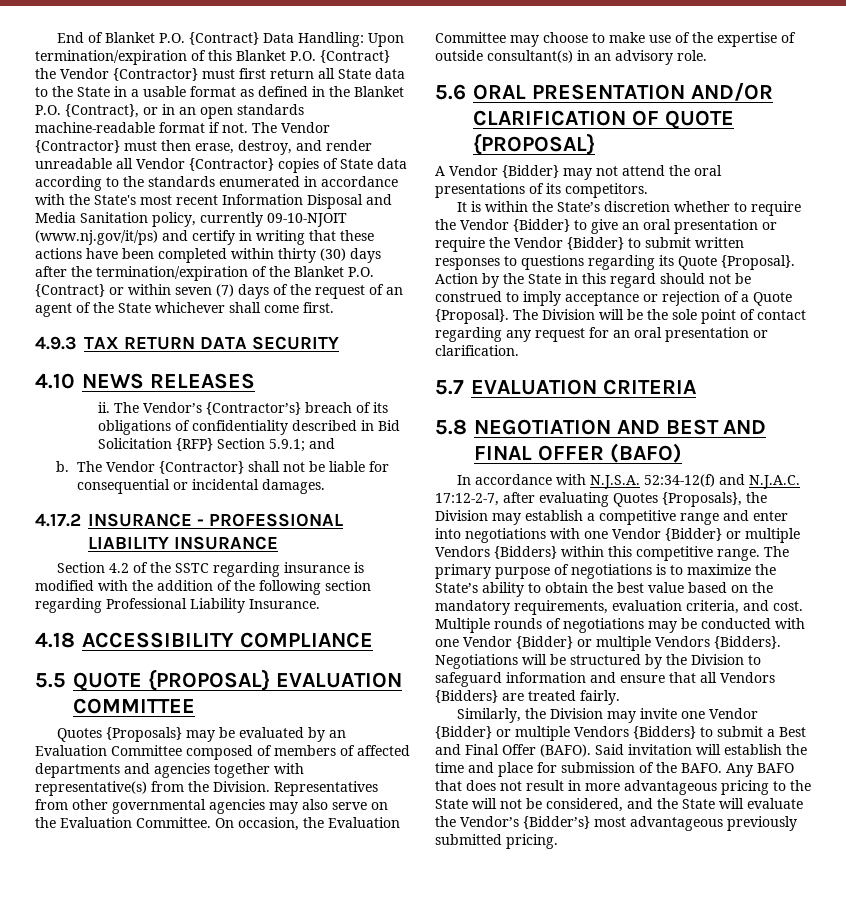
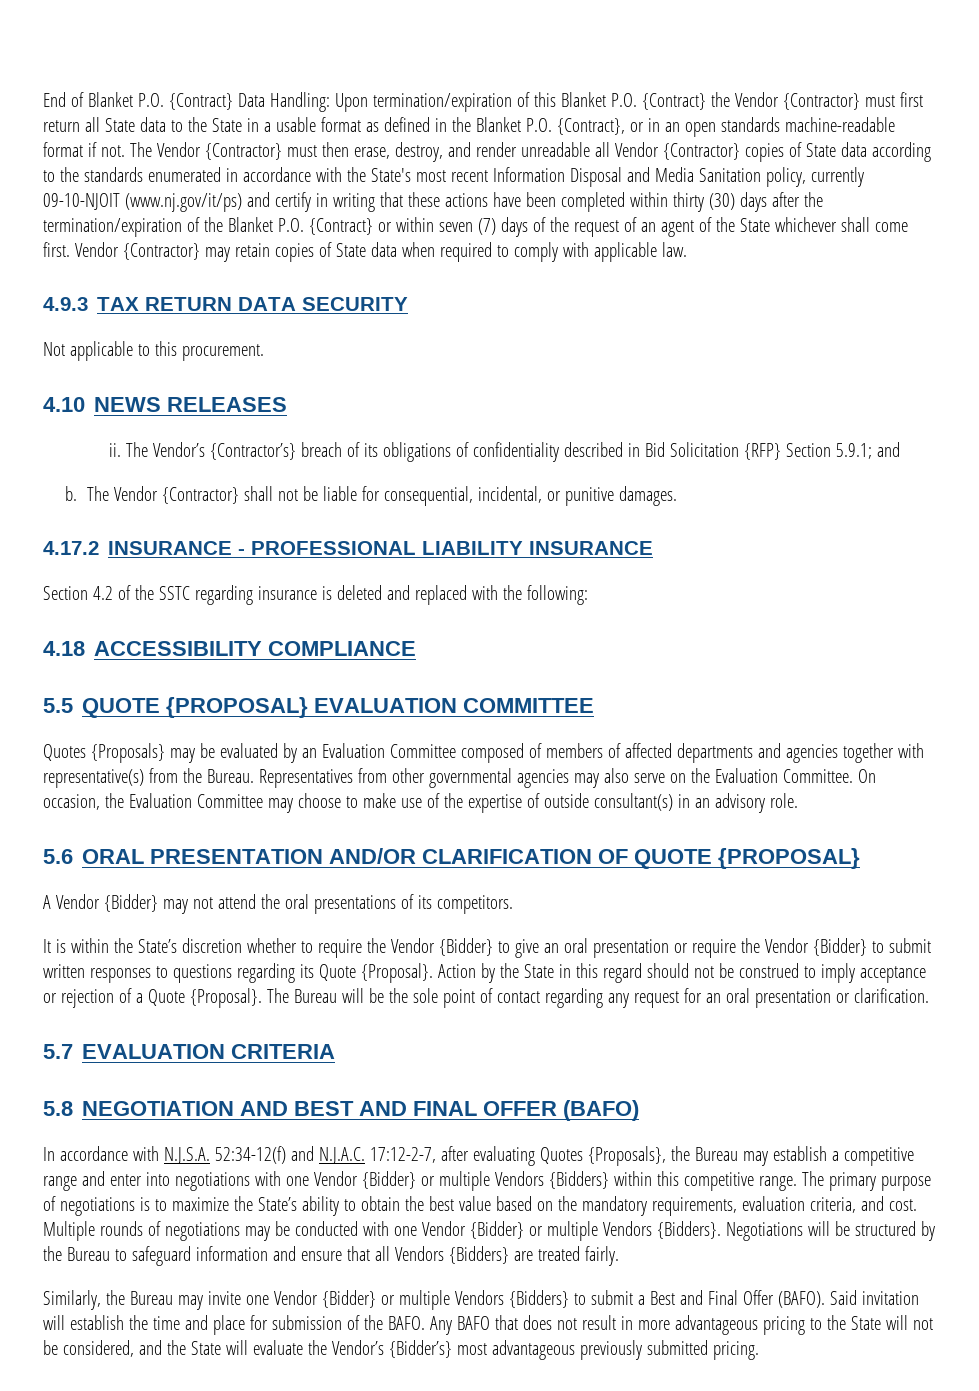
+ Vendor {Contractor} may retain copies of State data when required to comply with applicable law.
+ Not applicable to this procurement.
- The Vendor {Contractor} shall not be liable for consequential or incidental damages.
+ The Vendor {Contractor} shall not be liable for consequential, incidental, or punitive damages.
- Section 4.2 of the SSTC regarding insurance is modified with the addition of the following section regarding Professional Liability Insurance.
+ Section 4.2 of the SSTC regarding insurance is deleted and replaced with the following:
- Quotes {Proposals} may be evaluated by an Evaluation Committee composed of members of affected departments and agencies together with representative(s) from the Division.
+ Quotes {Proposals} may be evaluated by an Evaluation Committee composed of members of affected departments and agencies together with representative(s) from the Bureau.
- The Division will be the sole point of contact regarding any request for an oral presentation or clarification.
+ The Bureau will be the sole point of contact regarding any request for an oral presentation or clarification.
- In accordance with N.J.S.A. 52:34-12(f) and N.J.A.C. 17:12-2-7, after evaluating Quotes {Proposals}, the Division may establish a competitive range and enter into negotiations with one Vendor {Bidder} or multiple Vendors {Bidders} within this competitive range.
+ In accordance with N.J.S.A. 52:34-12(f) and N.J.A.C. 17:12-2-7, after evaluating Quotes {Proposals}, the Bureau may establish a competitive range and enter into negotiations with one Vendor {Bidder} or multiple Vendors {Bidders} within this competitive range.
- Negotiations will be structured by the Division to safeguard information and ensure that all Vendors {Bidders} are treated fairly.
+ Negotiations will be structured by the Bureau to safeguard information and ensure that all Vendors {Bidders} are treated fairly.
- Similarly, the Division may invite one Vendor {Bidder} or multiple Vendors {Bidders} to submit a Best and Final Offer (BAFO).
+ Similarly, the Bureau may invite one Vendor {Bidder} or multiple Vendors {Bidders} to submit a Best and Final Offer (BAFO).

